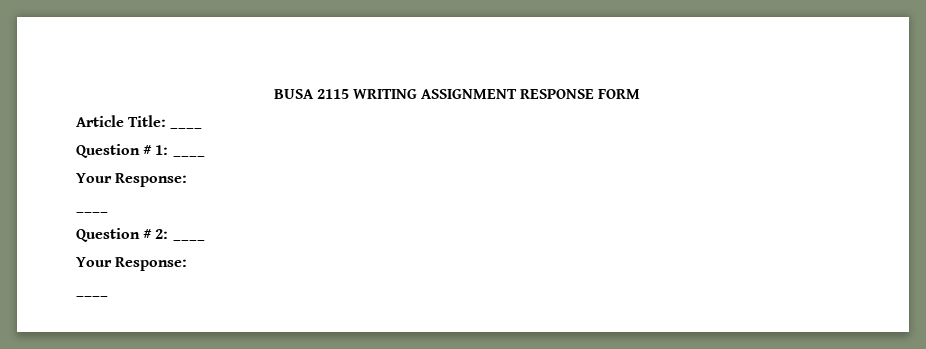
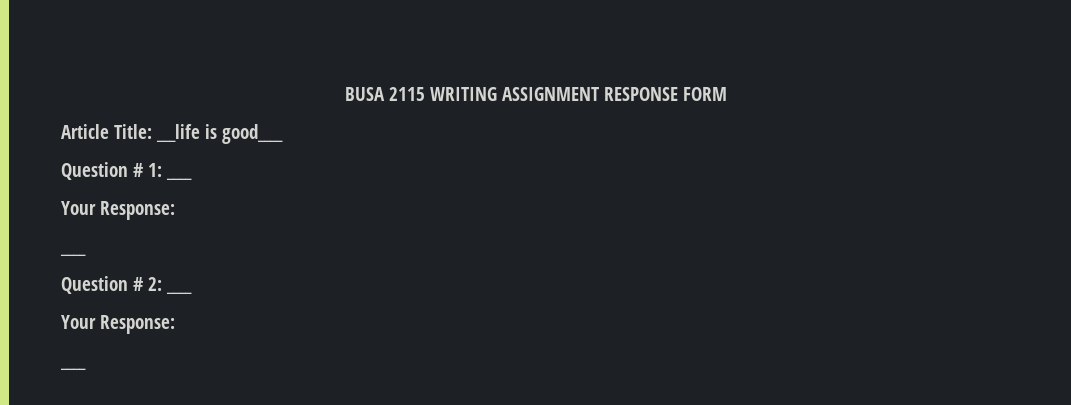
- Article Title: ____
+ Article Title: ___life is good____

